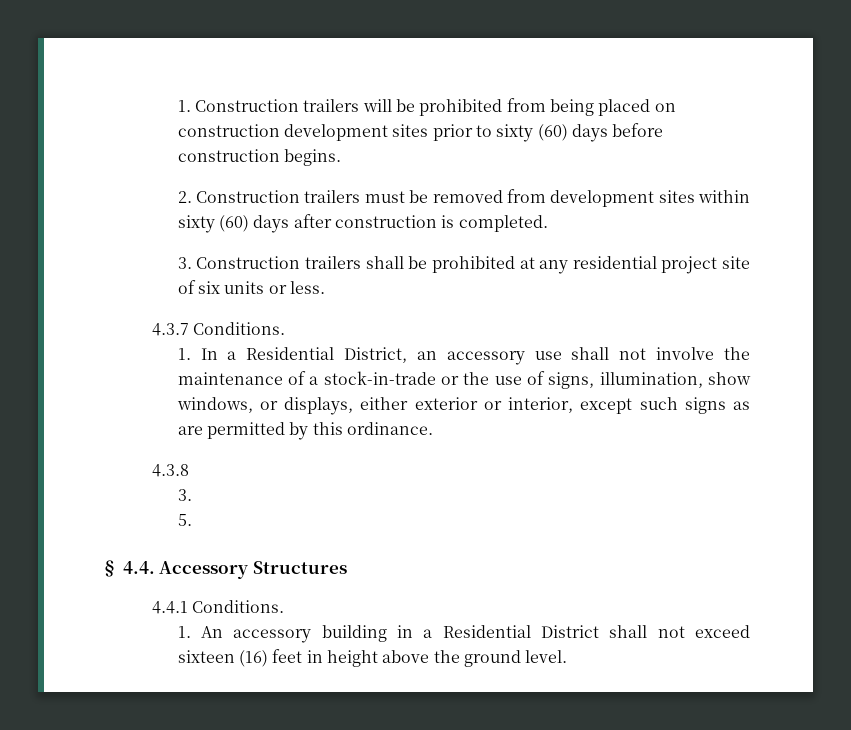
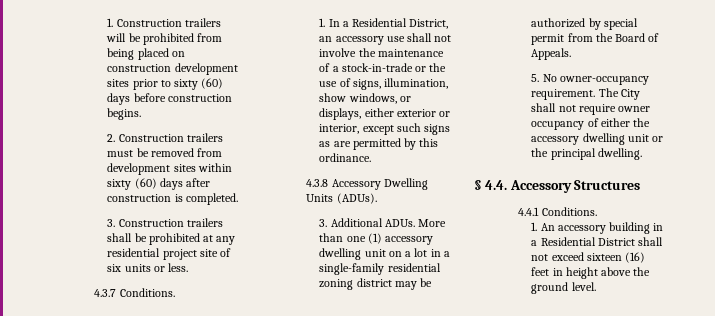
- 4.3.8
- 3.
- 5.
+ 4.3.8 Accessory Dwelling Units (ADUs).
+ 3. Additional ADUs. More than one (1) accessory dwelling unit on a lot in a single-family residential zoning district may be authorized by special permit from the Board of Appeals.
+ 5. No owner-occupancy requirement. The City shall not require owner occupancy of either the accessory dwelling unit or the principal dwelling.

